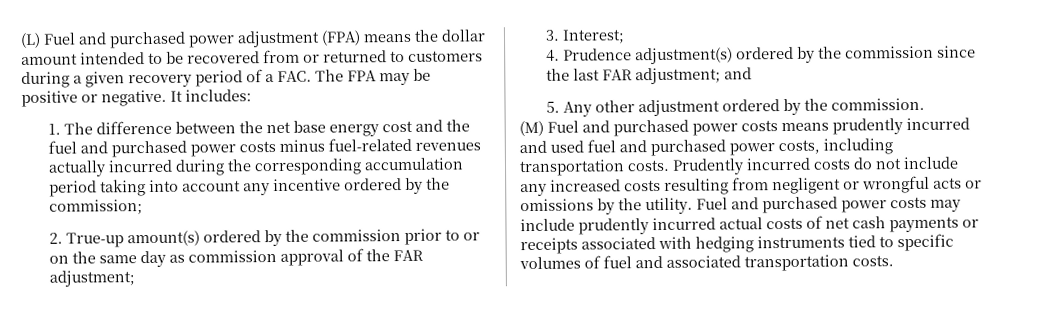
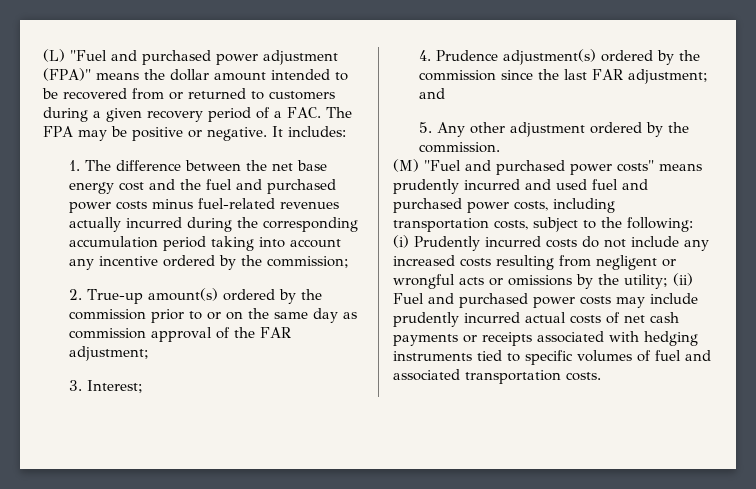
- (L) Fuel and purchased power adjustment (FPA) means the dollar amount intended to be recovered from or returned to customers during a given recovery period of a FAC. The FPA may be positive or negative.
+ (L) "Fuel and purchased power adjustment (FPA)" means the dollar amount intended to be recovered from or returned to customers during a given recovery period of a FAC. The FPA may be positive or negative.
- (M) Fuel and purchased power costs means prudently incurred and used fuel and purchased power costs, including transportation costs. Prudently incurred costs do not include any increased costs resulting from negligent or wrongful acts or omissions by the utility. Fuel and purchased power costs may include prudently incurred actual costs of net cash payments or receipts associated with hedging instruments tied to specific volumes of fuel and associated transportation costs.
+ (M) "Fuel and purchased power costs" means prudently incurred and used fuel and purchased power costs, including transportation costs, subject to the following: (i) Prudently incurred costs do not include any increased costs resulting from negligent or wrongful acts or omissions by the utility; (ii) Fuel and purchased power costs may include prudently incurred actual costs of net cash payments or receipts associated with hedging instruments tied to specific volumes of fuel and associated transportation costs.

